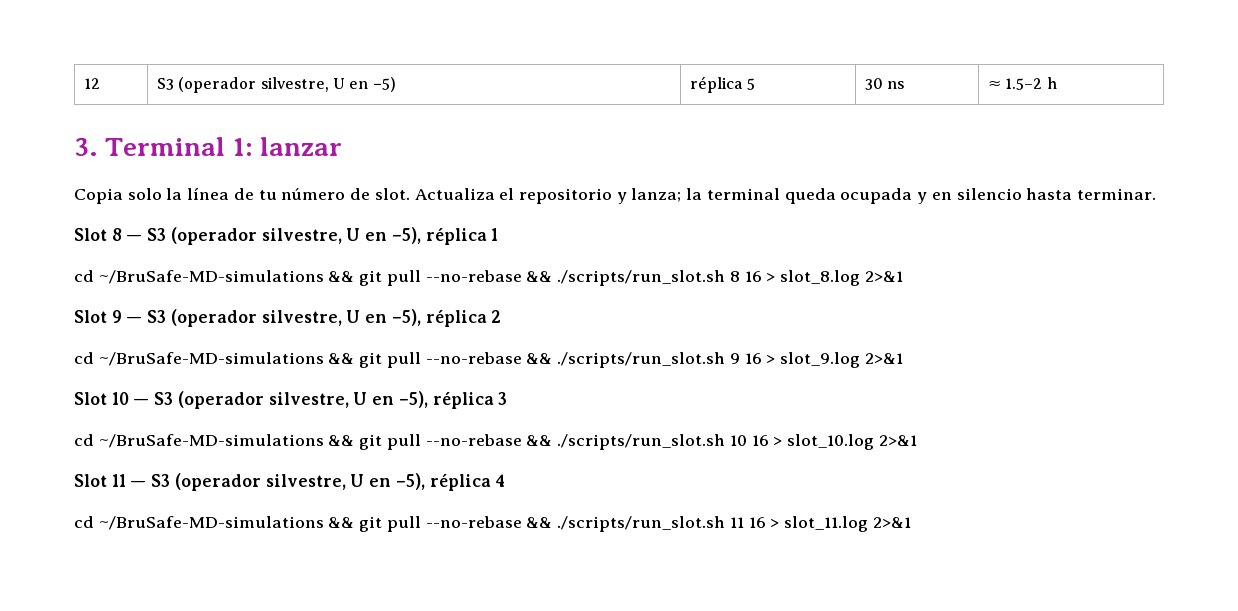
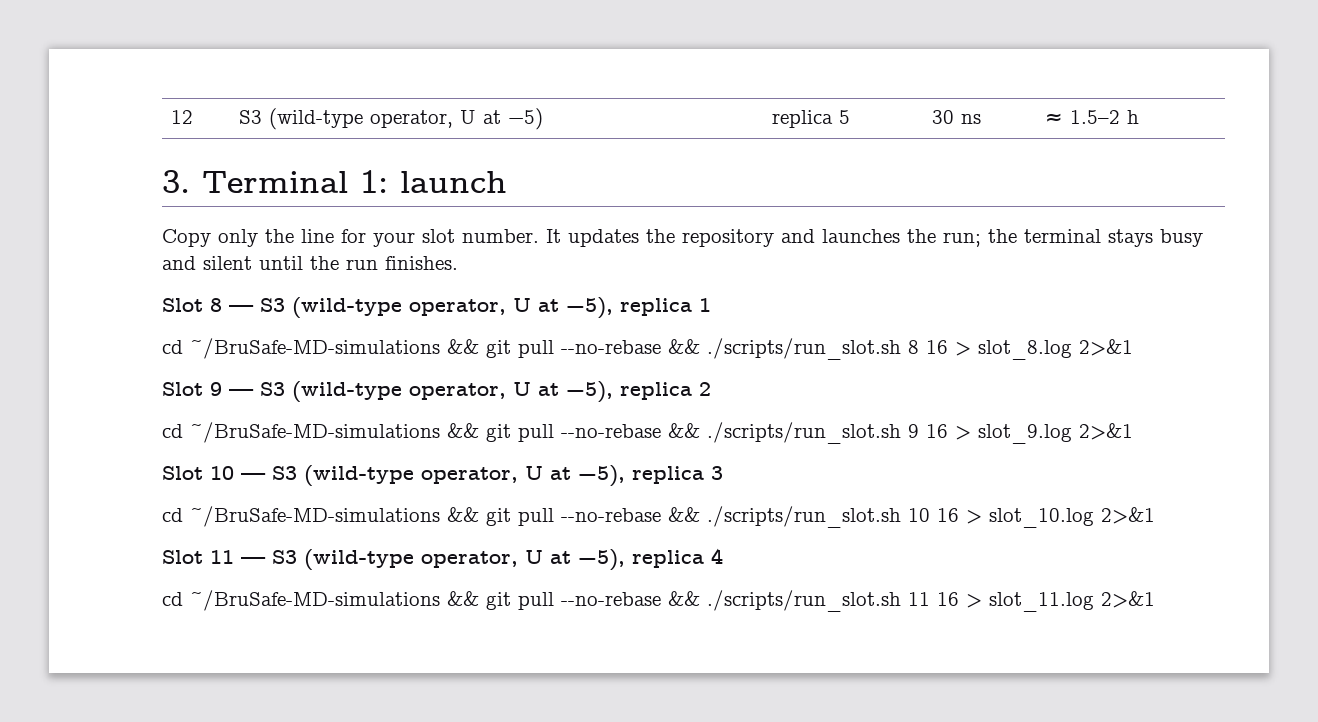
- 12 | S3 (operador silvestre, U en −5) | réplica 5 | 30 ns | ≈ 1.5–2 h
+ 12 | S3 (wild-type operator, U at −5) | replica 5 | 30 ns | ≈ 1.5–2 h
- 3. Terminal 1: lanzar
- Copia solo la línea de tu número de slot. Actualiza el repositorio y lanza; la terminal queda ocupada y en silencio hasta terminar.
- Slot 8 — S3 (operador silvestre, U en −5), réplica 1
+ 3. Terminal 1: launch
+ Copy only the line for your slot number. It updates the repository and launches the run; the terminal stays busy and silent until the run finishes.
+ Slot 8 — S3 (wild-type operator, U at −5), replica 1
- Slot 9 — S3 (operador silvestre, U en −5), réplica 2
+ Slot 9 — S3 (wild-type operator, U at −5), replica 2
- Slot 10 — S3 (operador silvestre, U en −5), réplica 3
+ Slot 10 — S3 (wild-type operator, U at −5), replica 3
- Slot 11 — S3 (operador silvestre, U en −5), réplica 4
+ Slot 11 — S3 (wild-type operator, U at −5), replica 4

